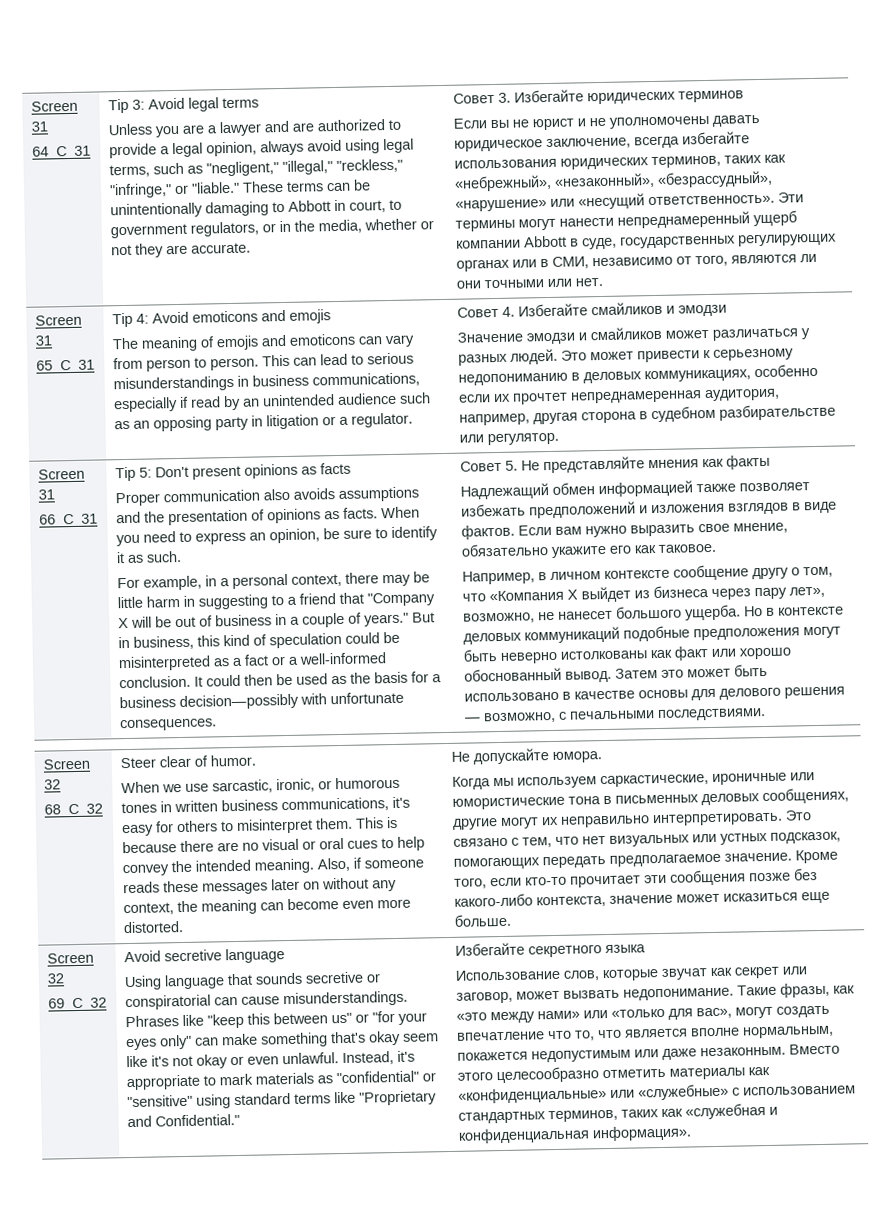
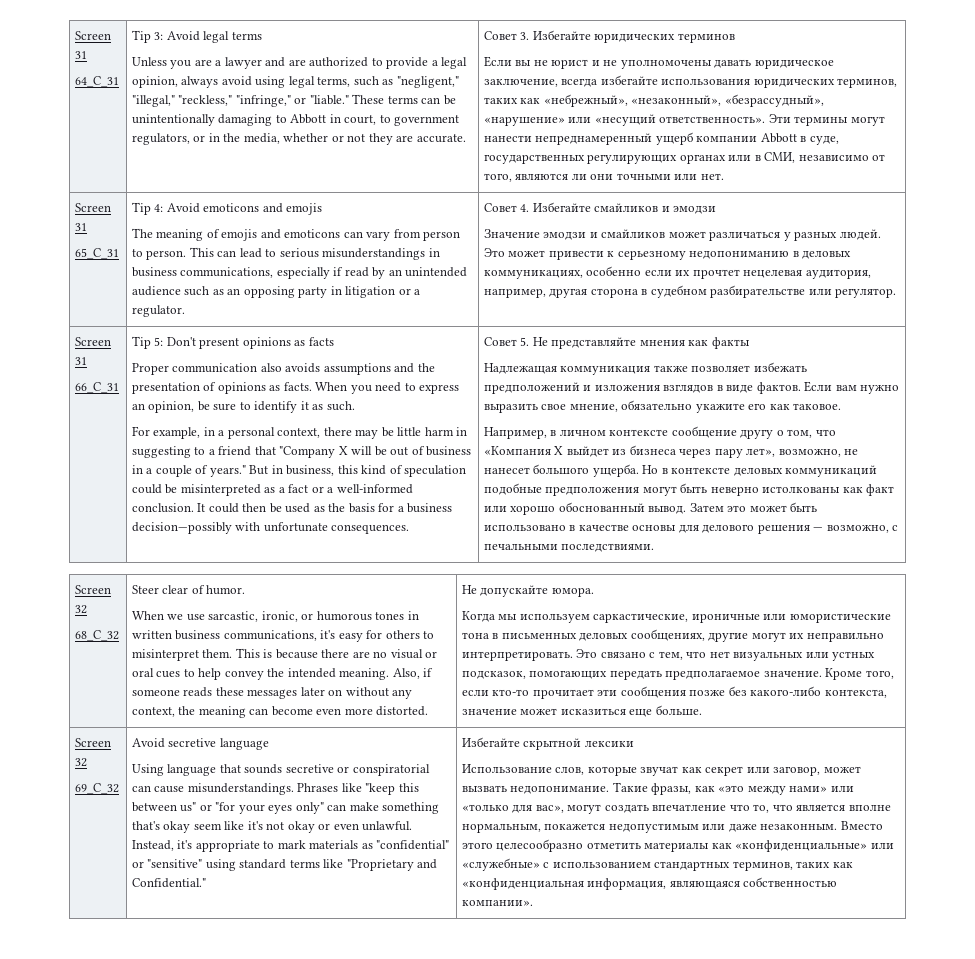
- Это может привести к серьезному недопониманию в деловых коммуникациях, особенно если их прочтет непреднамеренная аудитория, например, другая сторона в судебном разбирательстве или регулятор.
+ Это может привести к серьезному недопониманию в деловых коммуникациях, особенно если их прочтет нецелевая аудитория, например, другая сторона в судебном разбирательстве или регулятор.
- Надлежащий обмен информацией также позволяет избежать предположений и изложения взглядов в виде фактов.
+ Надлежащая коммуникация также позволяет избежать предположений и изложения взглядов в виде фактов.
- Избегайте секретного языка
+ Избегайте скрытной лексики
- Вместо этого целесообразно отметить материалы как «конфиденциальные» или «служебные» с использованием стандартных терминов, таких как «служебная и конфиденциальная информация».
+ Вместо этого целесообразно отметить материалы как «конфиденциальные» или «служебные» с использованием стандартных терминов, таких как «конфиденциальная информация, являющаяся собственностью компании».

